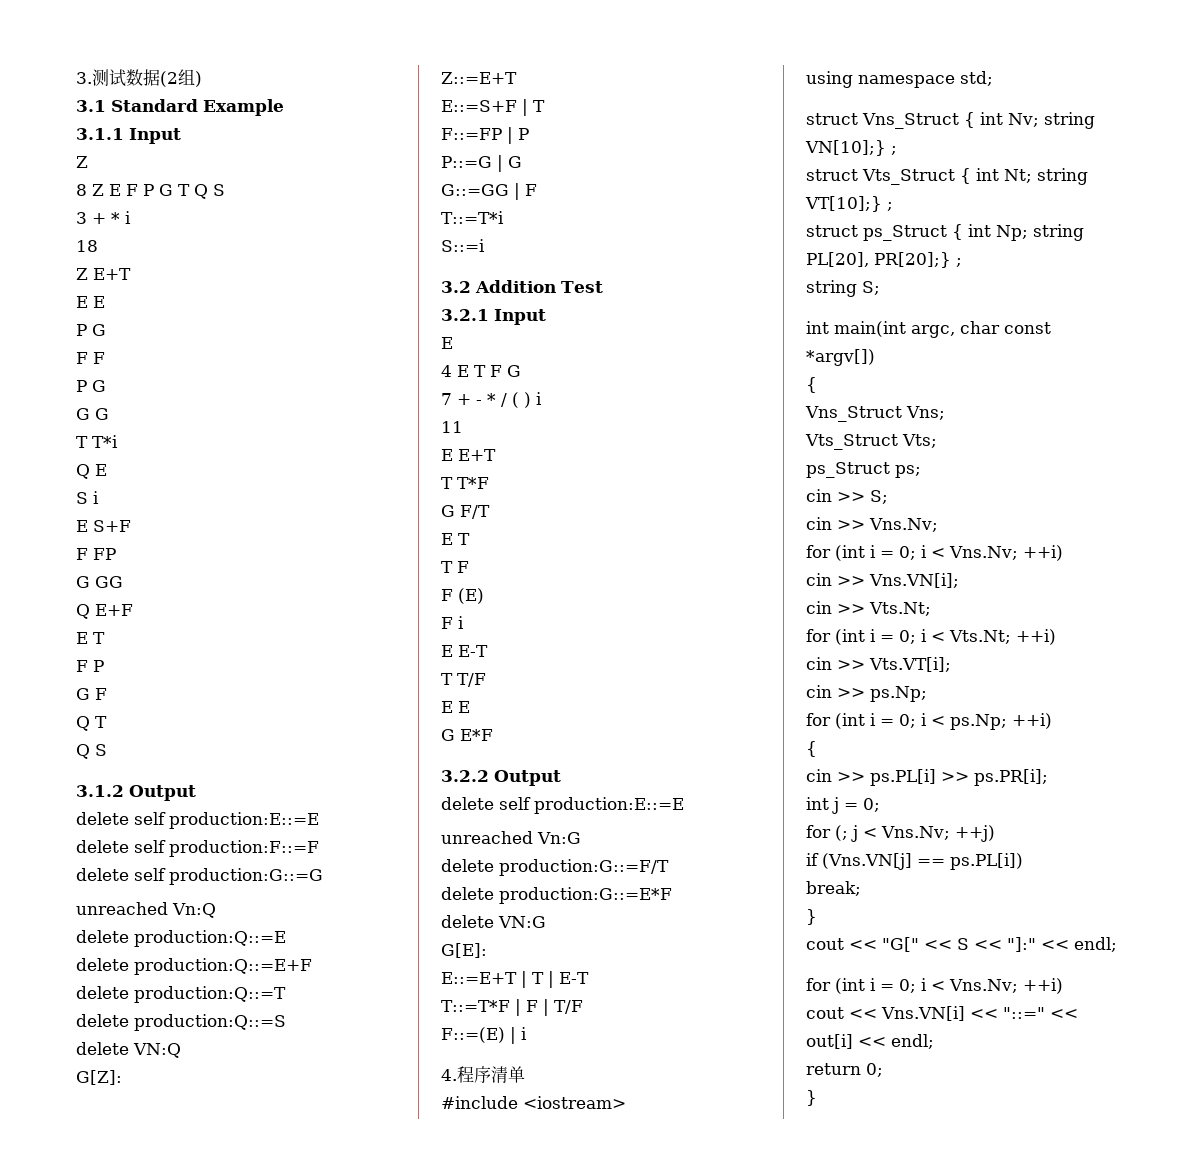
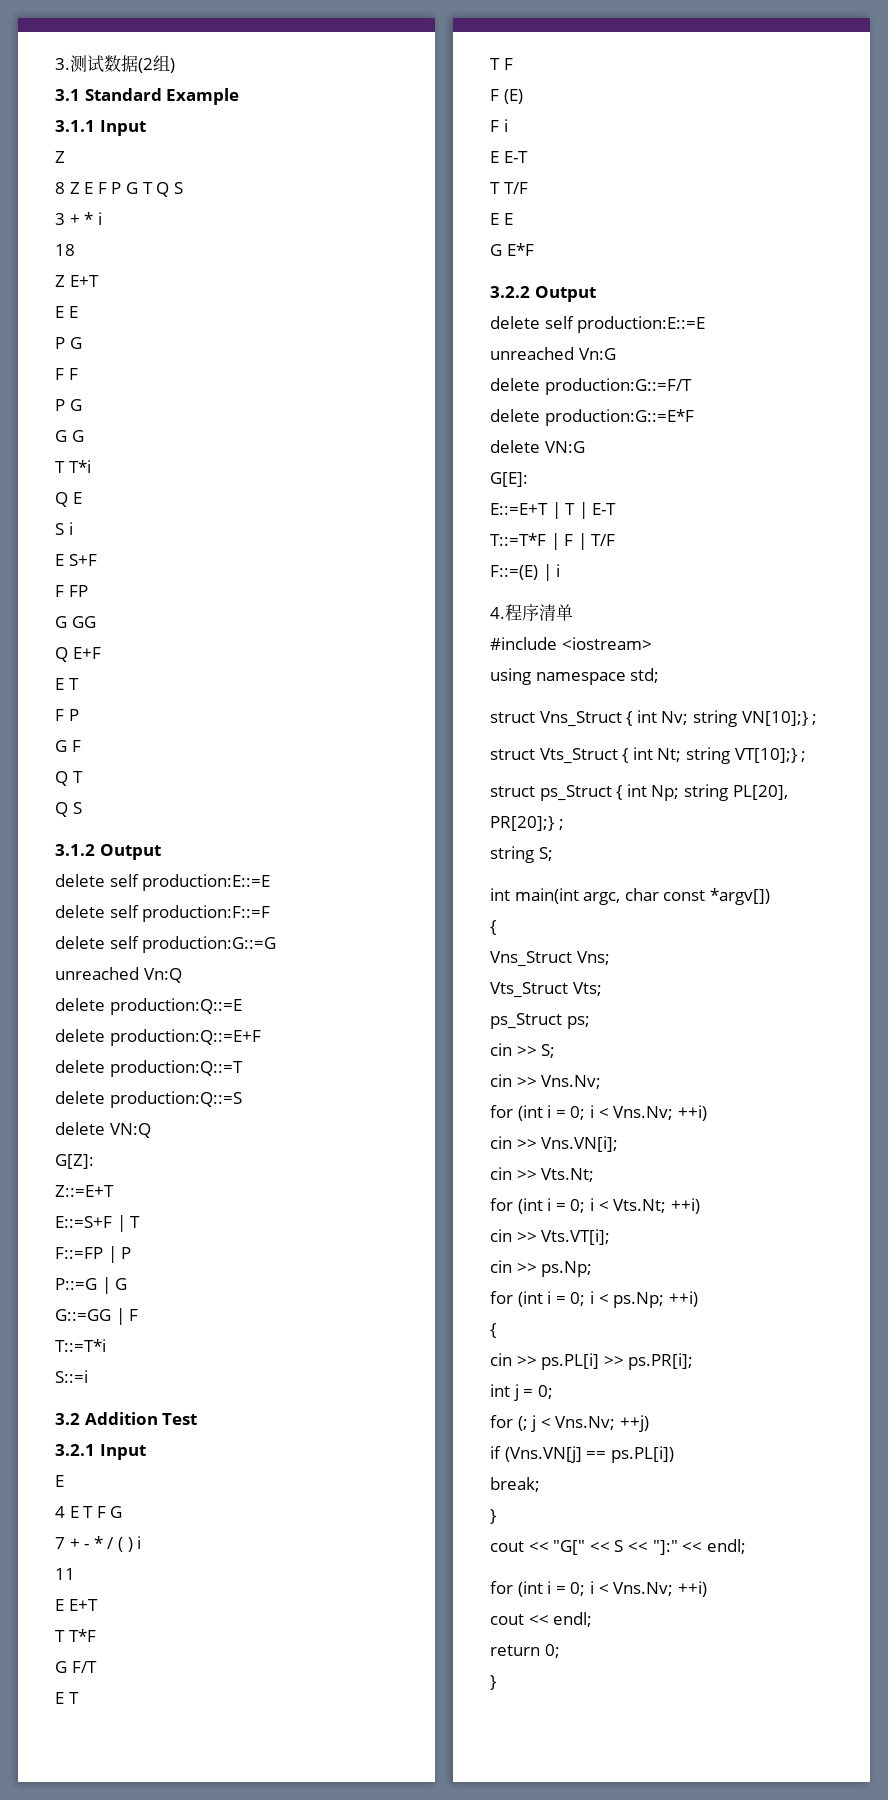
- cout << Vns.VN[i] << "::=" << out[i] << endl;
+ cout << endl;

